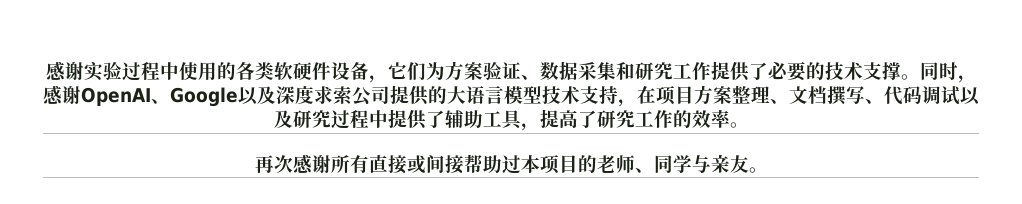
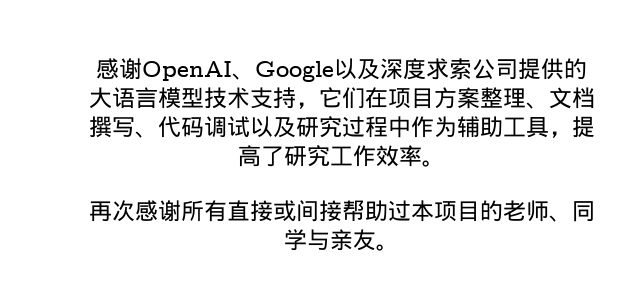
- 感谢实验过程中使用的各类软硬件设备，它们为方案验证、数据采集和研究工作提供了必要的技术支撑。同时，感谢OpenAI、Google以及深度求索公司提供的大语言模型技术支持，在项目方案整理、文档撰写、代码调试以及研究过程中提供了辅助工具，提高了研究工作的效率。
+ 感谢OpenAI、Google以及深度求索公司提供的大语言模型技术支持，它们在项目方案整理、文档撰写、代码调试以及研究过程中作为辅助工具，提高了研究工作效率。

